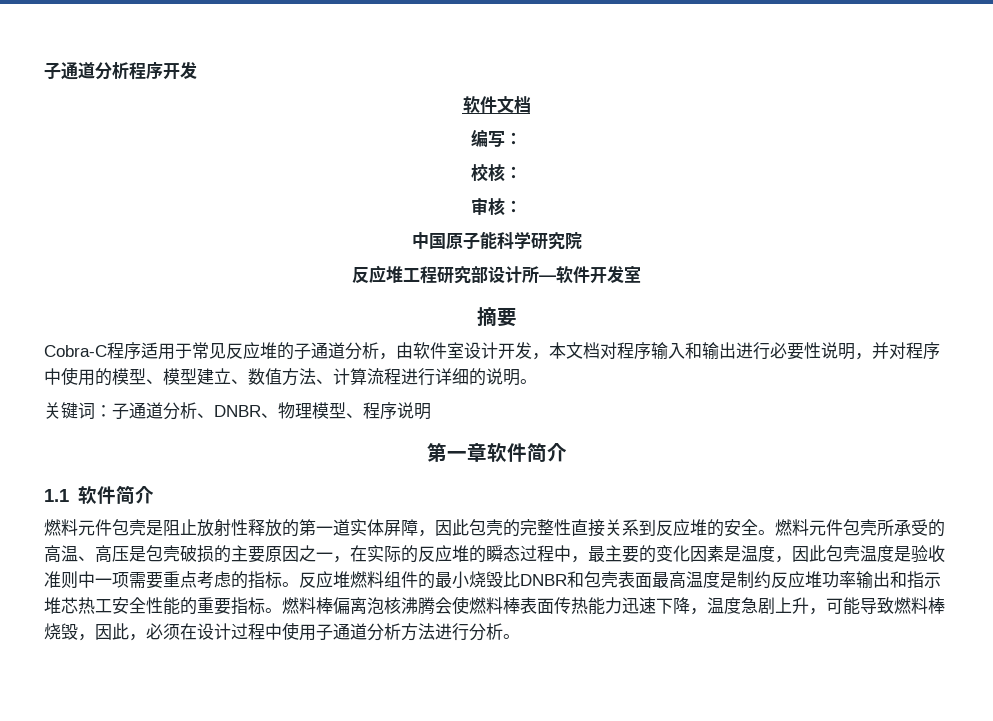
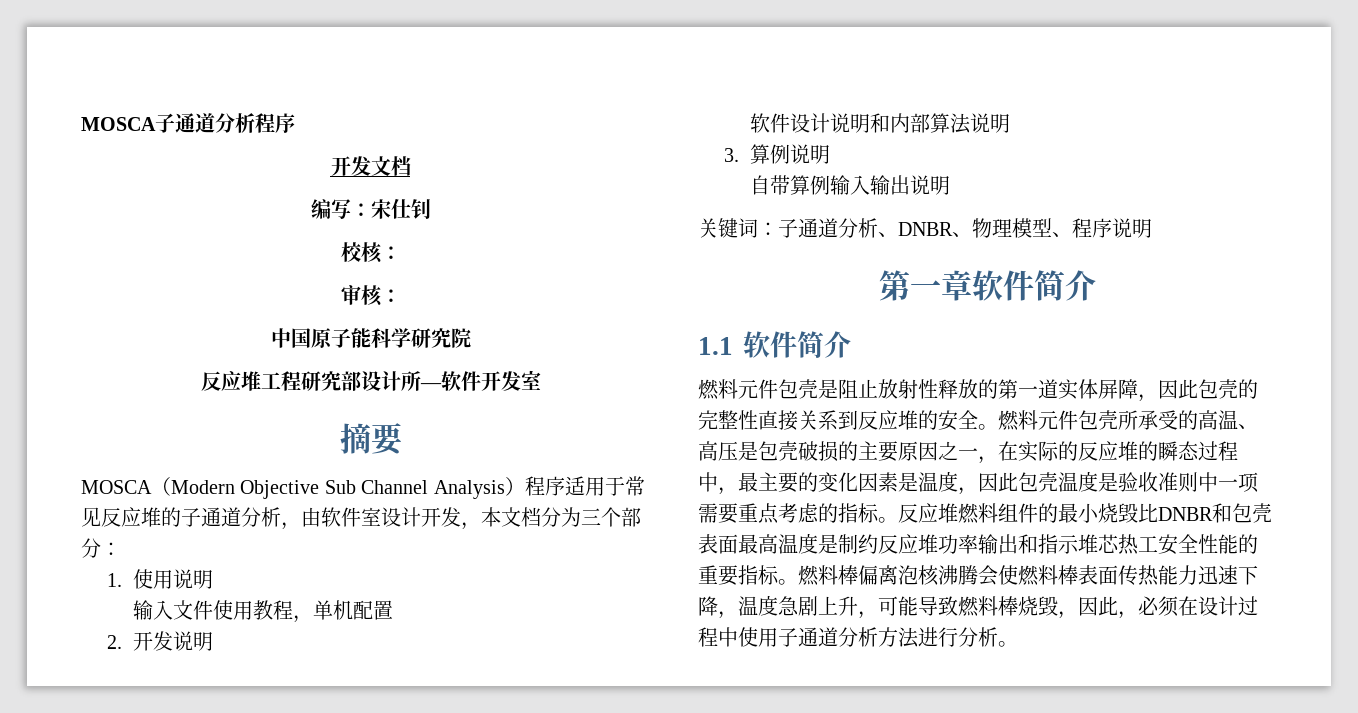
- 子通道分析程序开发
- 软件文档
+ MOSCA子通道分析程序
+ 开发文档
- 编写：
+ 编写：宋仕钊
- Cobra-C程序适用于常见反应堆的子通道分析，由软件室设计开发，本文档对程序输入和输出进行必要性说明，并对程序中使用的模型、模型建立、数值方法、计算流程进行详细的说明。
+ MOSCA（Modern Objective Sub Channel Analysis）程序适用于常见反应堆的子通道分析，由软件室设计开发，本文档分为三个部分：
+ 1.使用说明
+ 输入文件使用教程，单机配置
+ 2.开发说明
+ 软件设计说明和内部算法说明
+ 3.算例说明
+ 自带算例输入输出说明

